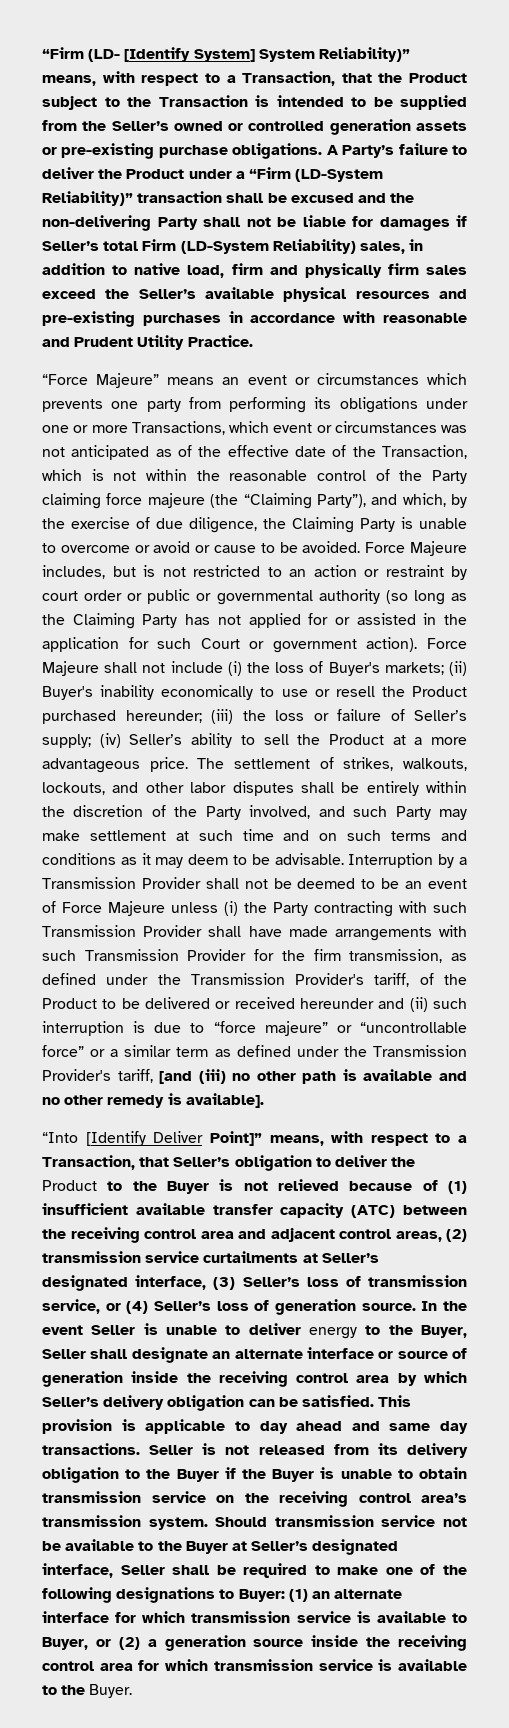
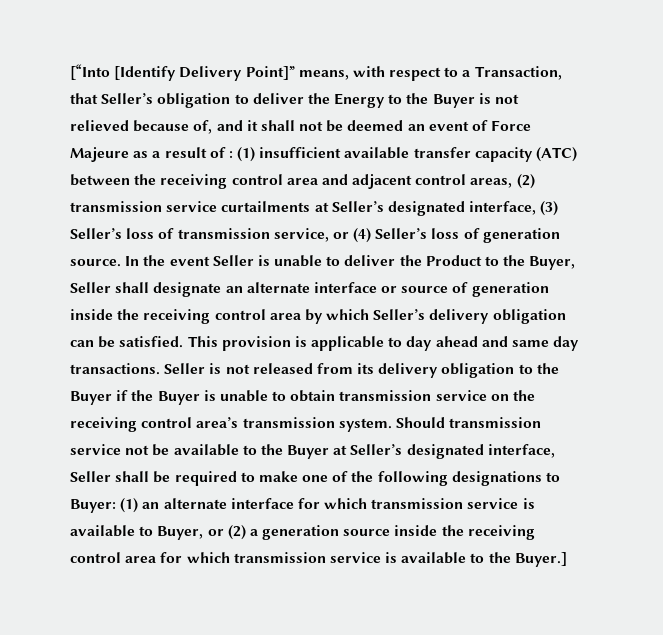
- “Firm (LD- [Identify System] System Reliability)” means, with respect to a Transaction, that the Product subject to the Transaction is intended to be supplied from the Seller’s owned or controlled generation assets or pre-existing purchase obligations. A Party’s failure to deliver the Product under a “Firm (LD-System Reliability)” transaction shall be excused and the non-delivering Party shall not be liable for damages if Seller’s total Firm (LD-System Reliability) sales, in addition to native load, firm and physically firm sales exceed the Seller’s available physical resources and pre-existing purchases in accordance with reasonable and Prudent Utility Practice.
- “Force Majeure” means an event or circumstances which prevents one party from performing its obligations under one or more Transactions, which event or circumstances was not anticipated as of the effective date of the Transaction, which is not within the reasonable control of the Party claiming force majeure (the “Claiming Party”), and which, by the exercise of due diligence, the Claiming Party is unable to overcome or avoid or cause to be avoided. Force Majeure includes, but is not restricted to an action or restraint by court order or public or governmental authority (so long as the Claiming Party has not applied for or assisted in the application for such Court or government action). Force Majeure shall not include (i) the loss of Buyer's markets; (ii) Buyer's inability economically to use or resell the Product purchased hereunder; (iii) the loss or failure of Seller’s supply; (iv) Seller’s ability to sell the Product at a more advantageous price. The settlement of strikes, walkouts, lockouts, and other labor disputes shall be entirely within the discretion of the Party involved, and such Party may make settlement at such time and on such terms and conditions as it may deem to be advisable. Interruption by a Transmission Provider shall not be deemed to be an event of Force Majeure unless (i) the Party contracting with such Transmission Provider shall have made arrangements with such Transmission Provider for the firm transmission, as defined under the Transmission Provider's tariff, of the Product to be delivered or received hereunder and (ii) such interruption is due to “force majeure” or “uncontrollable force” or a similar term as defined under the Transmission Provider's tariff, [and (iii) no other path is available and no other remedy is available].
- “Into [Identify Deliver Point]” means, with respect to a Transaction, that Seller’s obligation to deliver the Product to the Buyer is not relieved because of (1) insufficient available transfer capacity (ATC) between the receiving control area and adjacent control areas, (2) transmission service curtailments at Seller’s designated interface, (3) Seller’s loss of transmission service, or (4) Seller’s loss of generation source.
+ [“Into [Identify Delivery Point]” means, with respect to a Transaction, that Seller’s obligation to deliver the Energy to the Buyer is not relieved because of, and it shall not be deemed an event of Force Majeure as a result of : (1) insufficient available transfer capacity (ATC) between the receiving control area and adjacent control areas, (2) transmission service curtailments at Seller’s designated interface, (3) Seller’s loss of transmission service, or (4) Seller’s loss of generation source.
- In the event Seller is unable to deliver energy to the Buyer, Seller shall designate an alternate interface or source of generation inside the receiving control area by which Seller’s delivery obligation can be satisfied.
+ In the event Seller is unable to deliver the Product to the Buyer, Seller shall designate an alternate interface or source of generation inside the receiving control area by which Seller’s delivery obligation can be satisfied.
- Should transmission service not be available to the Buyer at Seller’s designated interface, Seller shall be required to make one of the following designations to Buyer: (1) an alternate interface for which transmission service is available to Buyer, or (2) a generation source inside the receiving control area for which transmission service is available to the Buyer.
+ Should transmission service not be available to the Buyer at Seller’s designated interface, Seller shall be required to make one of the following designations to Buyer: (1) an alternate interface for which transmission service is available to Buyer, or (2) a generation source inside the receiving control area for which transmission service is available to the Buyer.]

